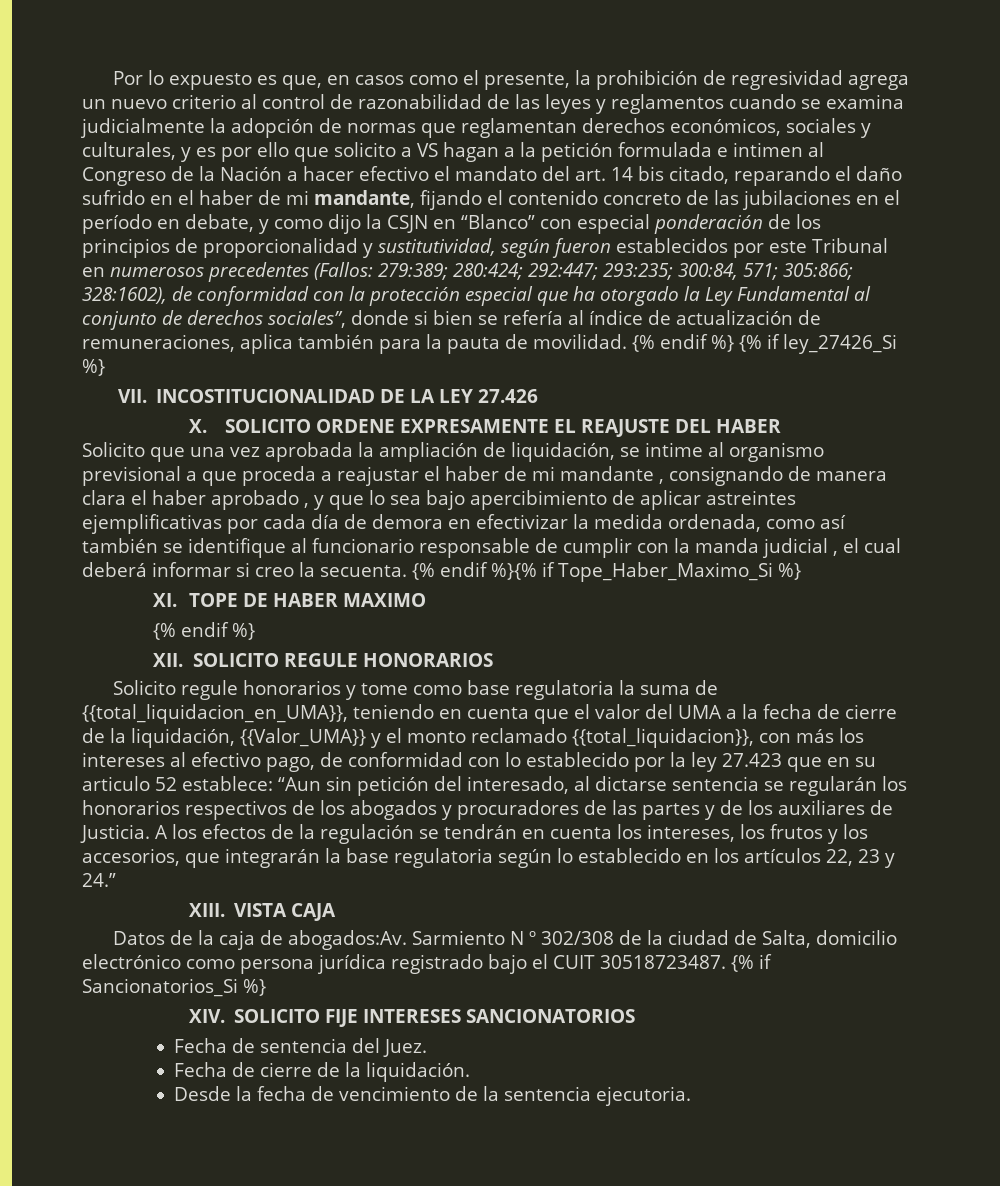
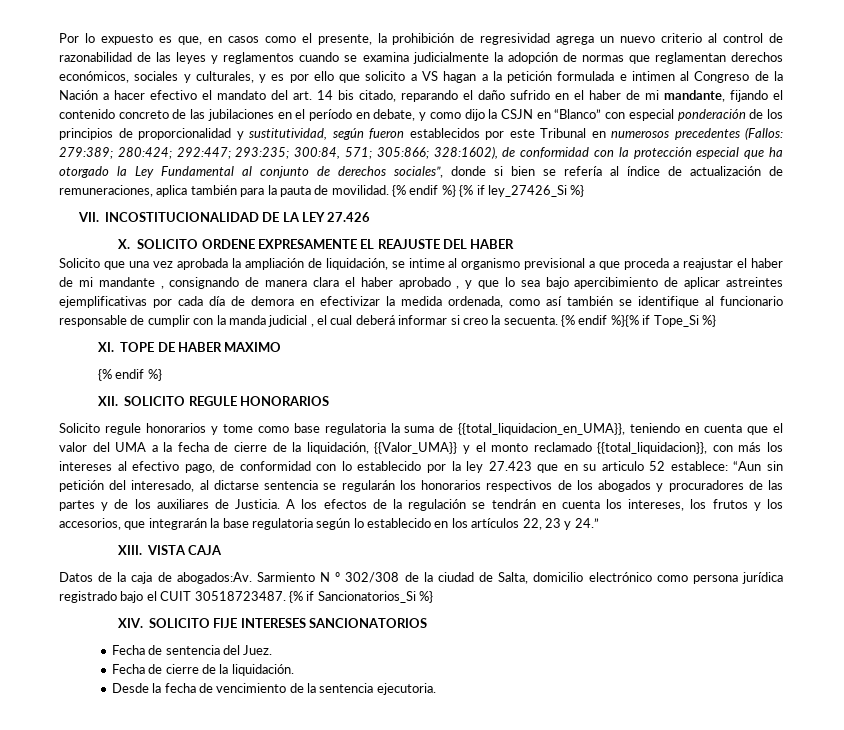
- {% endif %}{% if Tope_Haber_Maximo_Si %}
+ {% endif %}{% if Tope_Si %}

